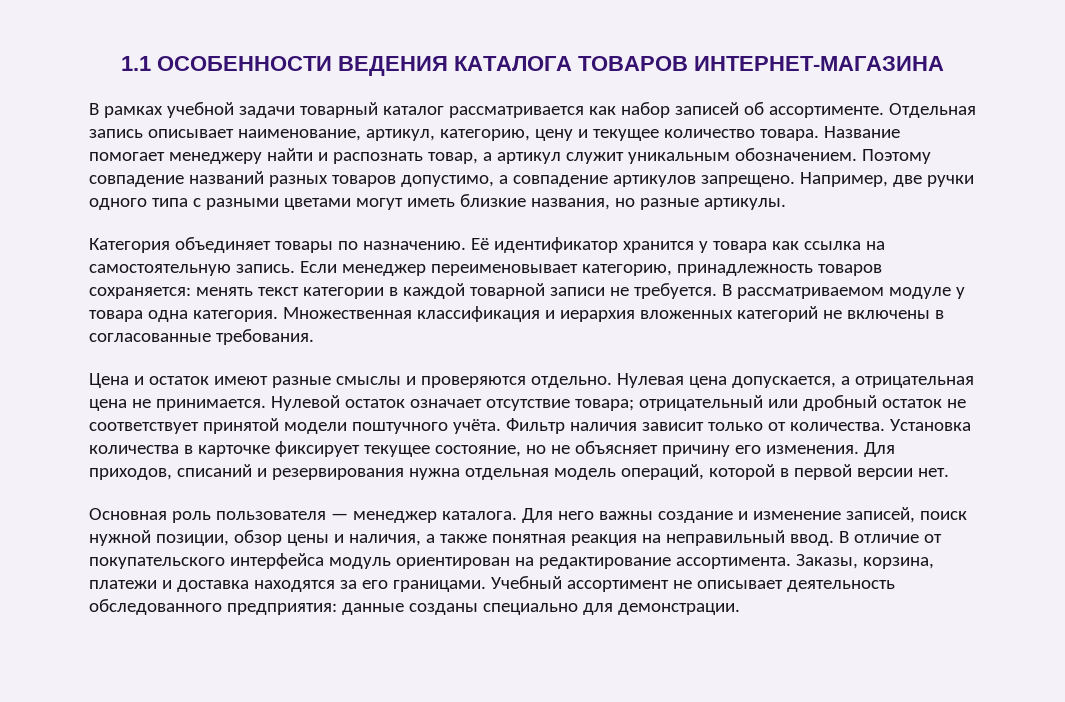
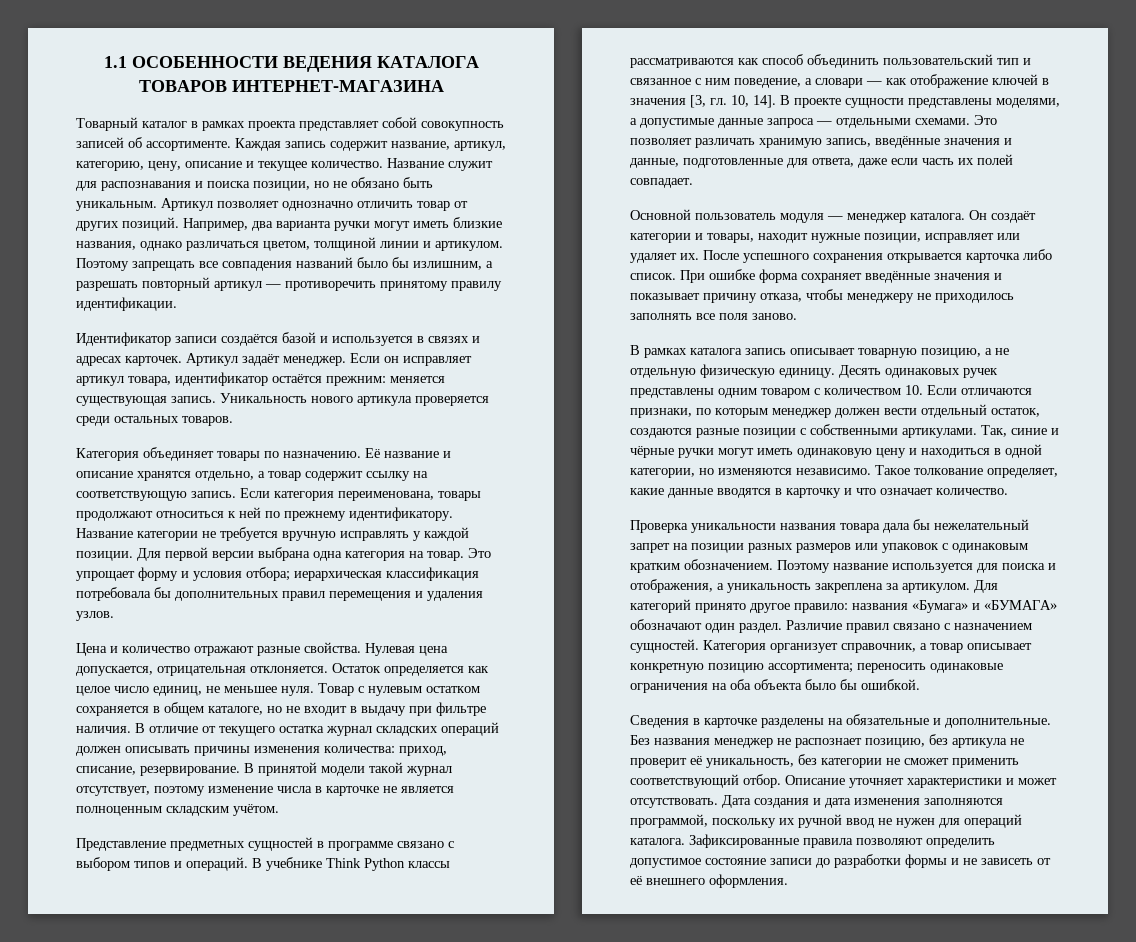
- В рамках учебной задачи товарный каталог рассматривается как набор записей об ассортименте. Отдельная запись описывает наименование, артикул, категорию, цену и текущее количество товара. Название помогает менеджеру найти и распознать товар, а артикул служит уникальным обозначением. Поэтому совпадение названий разных товаров допустимо, а совпадение артикулов запрещено. Например, две ручки одного типа с разными цветами могут иметь близкие названия, но разные артикулы.
+ Товарный каталог в рамках проекта представляет собой совокупность записей об ассортименте. Каждая запись содержит название, артикул, категорию, цену, описание и текущее количество. Название служит для распознавания и поиска позиции, но не обязано быть уникальным. Артикул позволяет однозначно отличить товар от других позиций. Например, два варианта ручки могут иметь близкие названия, однако различаться цветом, толщиной линии и артикулом. Поэтому запрещать все совпадения названий было бы излишним, а разрешать повторный артикул — противоречить принятому правилу идентификации.
+ Идентификатор записи создаётся базой и используется в связях и адресах карточек. Артикул задаёт менеджер. Если он исправляет артикул товара, идентификатор остаётся прежним: меняется существующая запись. Уникальность нового артикула проверяется среди остальных товаров.
- Её идентификатор хранится у товара как ссылка на самостоятельную запись. Если менеджер переименовывает категорию, принадлежность товаров сохраняется: менять текст категории в каждой товарной записи не требуется. В рассматриваемом модуле у товара одна категория. Множественная классификация и иерархия вложенных категорий не включены в согласованные требования.
- Цена и остаток имеют разные смыслы и проверяются отдельно. Нулевая цена допускается, а отрицательная цена не принимается. Нулевой остаток означает отсутствие товара; отрицательный или дробный остаток не соответствует принятой модели поштучного учёта. Фильтр наличия зависит только от количества. Установка количества в карточке фиксирует текущее состояние, но не объясняет причину его изменения. Для приходов, списаний и резервирования нужна отдельная модель операций, которой в первой версии нет.
- Основная роль пользователя — менеджер каталога. Для него важны создание и изменение записей, поиск нужной позиции, обзор цены и наличия, а также понятная реакция на неправильный ввод. В отличие от покупательского интерфейса модуль ориентирован на редактирование ассортимента. Заказы, корзина, платежи и доставка находятся за его границами. Учебный ассортимент не описывает деятельность обследованного предприятия: данные созданы специально для демонстрации.
+ Её название и описание хранятся отдельно, а товар содержит ссылку на соответствующую запись. Если категория переименована, товары продолжают относиться к ней по прежнему идентификатору. Название категории не требуется вручную исправлять у каждой позиции. Для первой версии выбрана одна категория на товар. Это упрощает форму и условия отбора; иерархическая классификация потребовала бы дополнительных правил перемещения и удаления узлов.
+ Цена и количество отражают разные свойства. Нулевая цена допускается, отрицательная отклоняется. Остаток определяется как целое число единиц, не меньшее нуля. Товар с нулевым остатком сохраняется в общем каталоге, но не входит в выдачу при фильтре наличия. В отличие от текущего остатка журнал складских операций должен описывать причины изменения количества: приход, списание, резервирование. В принятой модели такой журнал отсутствует, поэтому изменение числа в карточке не является полноценным складским учётом.
+ Представление предметных сущностей в программе связано с выбором типов и операций. В учебнике Think Python классы рассматриваются как способ объединить пользовательский тип и связанное с ним поведение, а словари — как отображение ключей в значения [3, гл. 10, 14]. В проекте сущности представлены моделями, а допустимые данные запроса — отдельными схемами. Это позволяет различать хранимую запись, введённые значения и данные, подготовленные для ответа, даже если часть их полей совпадает.
+ Основной пользователь модуля — менеджер каталога. Он создаёт категории и товары, находит нужные позиции, исправляет или удаляет их. После успешного сохранения открывается карточка либо список. При ошибке форма сохраняет введённые значения и показывает причину отказа, чтобы менеджеру не приходилось заполнять все поля заново.
+ В рамках каталога запись описывает товарную позицию, а не отдельную физическую единицу. Десять одинаковых ручек представлены одним товаром с количеством 10. Если отличаются признаки, по которым менеджер должен вести отдельный остаток, создаются разные позиции с собственными артикулами. Так, синие и чёрные ручки могут иметь одинаковую цену и находиться в одной категории, но изменяются независимо. Такое толкование определяет, какие данные вводятся в карточку и что означает количество.
+ Проверка уникальности названия товара дала бы нежелательный запрет на позиции разных размеров или упаковок с одинаковым кратким обозначением. Поэтому название используется для поиска и отображения, а уникальность закреплена за артикулом. Для категорий принято другое правило: названия «Бумага» и «БУМАГА» обозначают один раздел. Различие правил связано с назначением сущностей. Категория организует справочник, а товар описывает конкретную позицию ассортимента; переносить одинаковые ограничения на оба объекта было бы ошибкой.
+ Сведения в карточке разделены на обязательные и дополнительные. Без названия менеджер не распознает позицию, без артикула не проверит её уникальность, без категории не сможет применить соответствующий отбор. Описание уточняет характеристики и может отсутствовать. Дата создания и дата изменения заполняются программой, поскольку их ручной ввод не нужен для операций каталога. Зафиксированные правила позволяют определить допустимое состояние записи до разработки формы и не зависеть от её внешнего оформления.

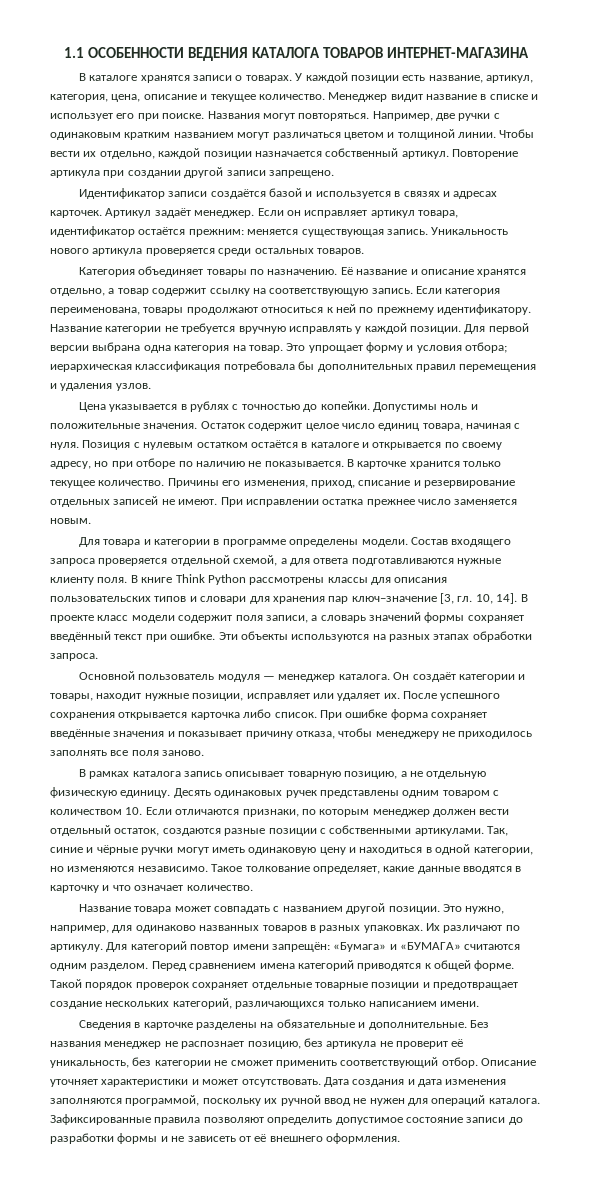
- Товарный каталог в рамках проекта представляет собой совокупность записей об ассортименте. Каждая запись содержит название, артикул, категорию, цену, описание и текущее количество. Название служит для распознавания и поиска позиции, но не обязано быть уникальным. Артикул позволяет однозначно отличить товар от других позиций. Например, два варианта ручки могут иметь близкие названия, однако различаться цветом, толщиной линии и артикулом. Поэтому запрещать все совпадения названий было бы излишним, а разрешать повторный артикул — противоречить принятому правилу идентификации.
+ В каталоге хранятся записи о товарах. У каждой позиции есть название, артикул, категория, цена, описание и текущее количество. Менеджер видит название в списке и использует его при поиске. Названия могут повторяться. Например, две ручки с одинаковым кратким названием могут различаться цветом и толщиной линии. Чтобы вести их отдельно, каждой позиции назначается собственный артикул. Повторение артикула при создании другой записи запрещено.
- Цена и количество отражают разные свойства. Нулевая цена допускается, отрицательная отклоняется. Остаток определяется как целое число единиц, не меньшее нуля. Товар с нулевым остатком сохраняется в общем каталоге, но не входит в выдачу при фильтре наличия. В отличие от текущего остатка журнал складских операций должен описывать причины изменения количества: приход, списание, резервирование. В принятой модели такой журнал отсутствует, поэтому изменение числа в карточке не является полноценным складским учётом.
- Представление предметных сущностей в программе связано с выбором типов и операций. В учебнике Think Python классы рассматриваются как способ объединить пользовательский тип и связанное с ним поведение, а словари — как отображение ключей в значения [3, гл.
+ Цена указывается в рублях с точностью до копейки. Допустимы ноль и положительные значения. Остаток содержит целое число единиц товара, начиная с нуля. Позиция с нулевым остатком остаётся в каталоге и открывается по своему адресу, но при отборе по наличию не показывается. В карточке хранится только текущее количество. Причины его изменения, приход, списание и резервирование отдельных записей не имеют. При исправлении остатка прежнее число заменяется новым.
+ Для товара и категории в программе определены модели. Состав входящего запроса проверяется отдельной схемой, а для ответа подготавливаются нужные клиенту поля. В книге Think Python рассмотрены классы для описания пользовательских типов и словари для хранения пар ключ–значение [3, гл.
- В проекте сущности представлены моделями, а допустимые данные запроса — отдельными схемами. Это позволяет различать хранимую запись, введённые значения и данные, подготовленные для ответа, даже если часть их полей совпадает.
+ В проекте класс модели содержит поля записи, а словарь значений формы сохраняет введённый текст при ошибке. Эти объекты используются на разных этапах обработки запроса.
- Проверка уникальности названия товара дала бы нежелательный запрет на позиции разных размеров или упаковок с одинаковым кратким обозначением. Поэтому название используется для поиска и отображения, а уникальность закреплена за артикулом. Для категорий принято другое правило: названия «Бумага» и «БУМАГА» обозначают один раздел. Различие правил связано с назначением сущностей. Категория организует справочник, а товар описывает конкретную позицию ассортимента; переносить одинаковые ограничения на оба объекта было бы ошибкой.
+ Название товара может совпадать с названием другой позиции. Это нужно, например, для одинаково названных товаров в разных упаковках. Их различают по артикулу. Для категорий повтор имени запрещён: «Бумага» и «БУМАГА» считаются одним разделом. Перед сравнением имена категорий приводятся к общей форме. Такой порядок проверок сохраняет отдельные товарные позиции и предотвращает создание нескольких категорий, различающихся только написанием имени.

